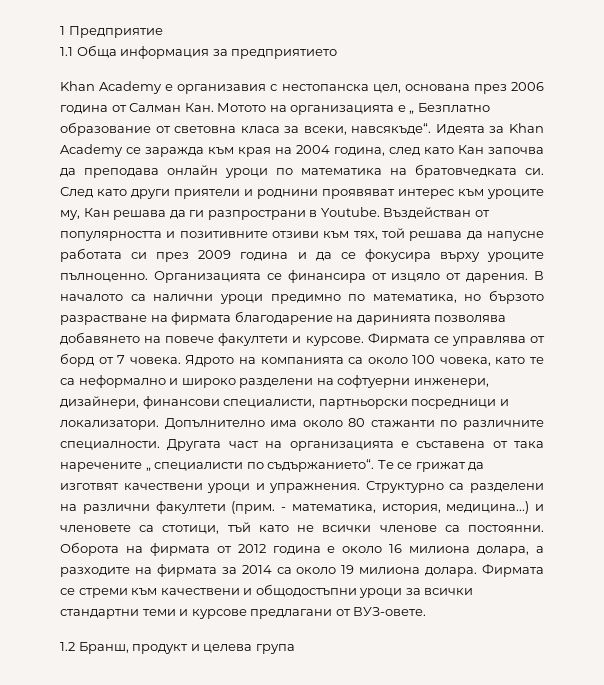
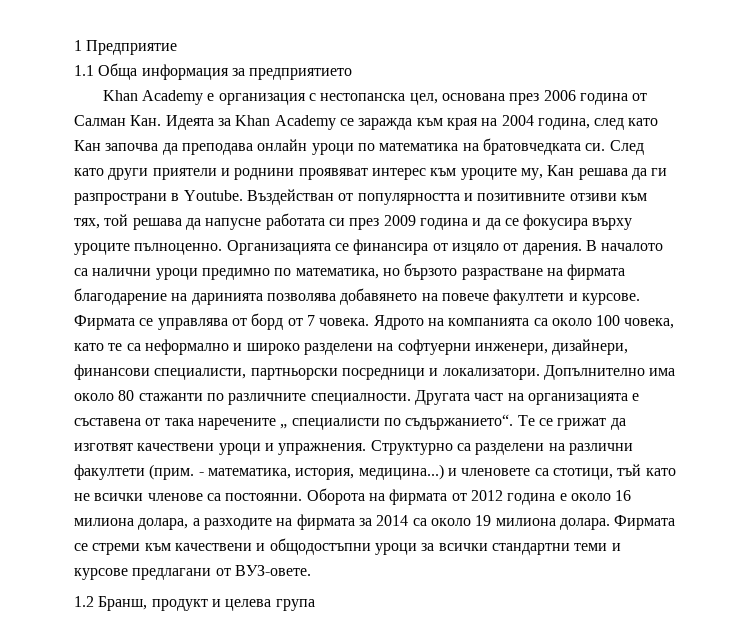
- Khan Academy е организавия с нестопанска цел, основана през 2006 година от Салман Кан. Мотото на организацията е „ Безплатно образование от световна класа за всеки, навсякъде“. Идеята за Khan Academy се заражда към края на 2004 година, след като Кан започва да преподава онлайн уроци по математика на братовчедката си.
+ Khan Academy е организация с нестопанска цел, основана през 2006 година от Салман Кан. Идеята за Khan Academy се заражда към края на 2004 година, след като Кан започва да преподава онлайн уроци по математика на братовчедката си.

